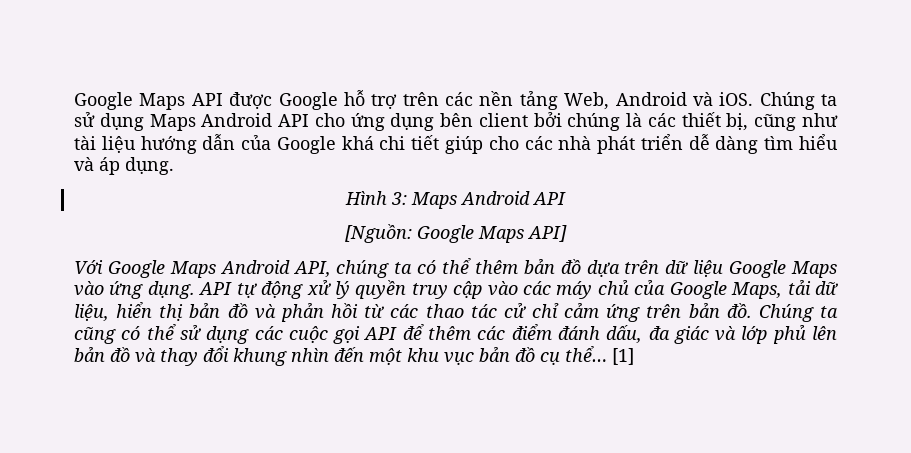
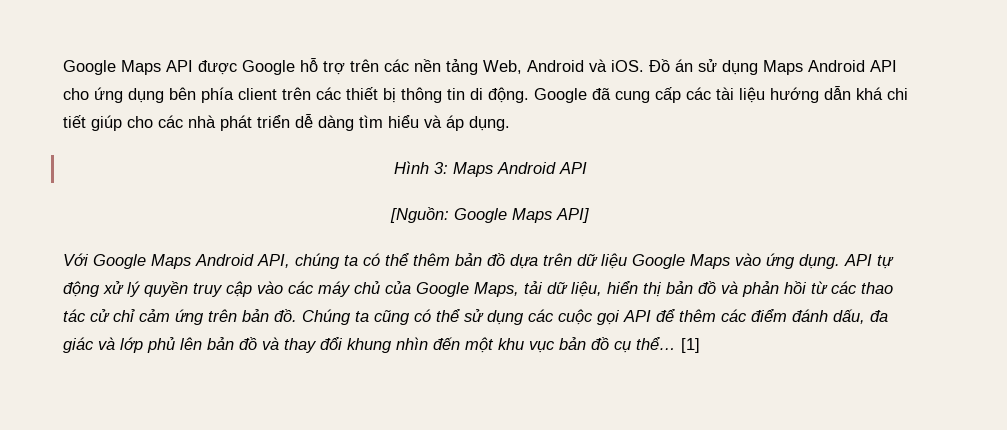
- Chúng ta sử dụng Maps Android API cho ứng dụng bên client bởi chúng là các thiết bị, cũng như tài liệu hướng dẫn của Google khá chi tiết giúp cho các nhà phát triển dễ dàng tìm hiểu và áp dụng.
+ Đồ án sử dụng Maps Android API cho ứng dụng bên phía client trên các thiết bị thông tin di động. Google đã cung cấp các tài liệu hướng dẫn khá chi tiết giúp cho các nhà phát triển dễ dàng tìm hiểu và áp dụng.

